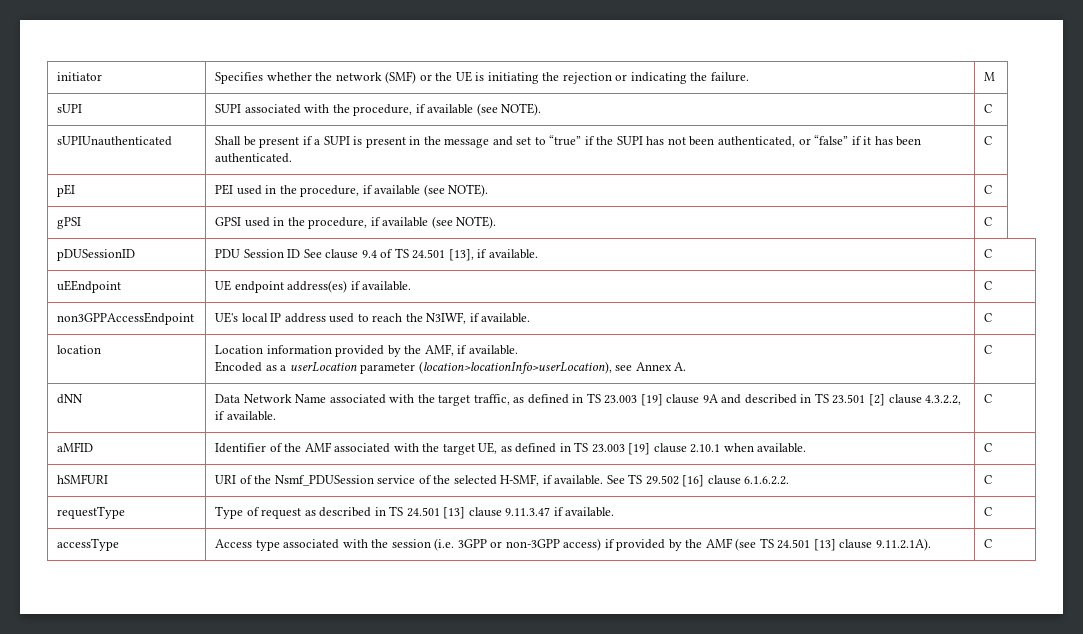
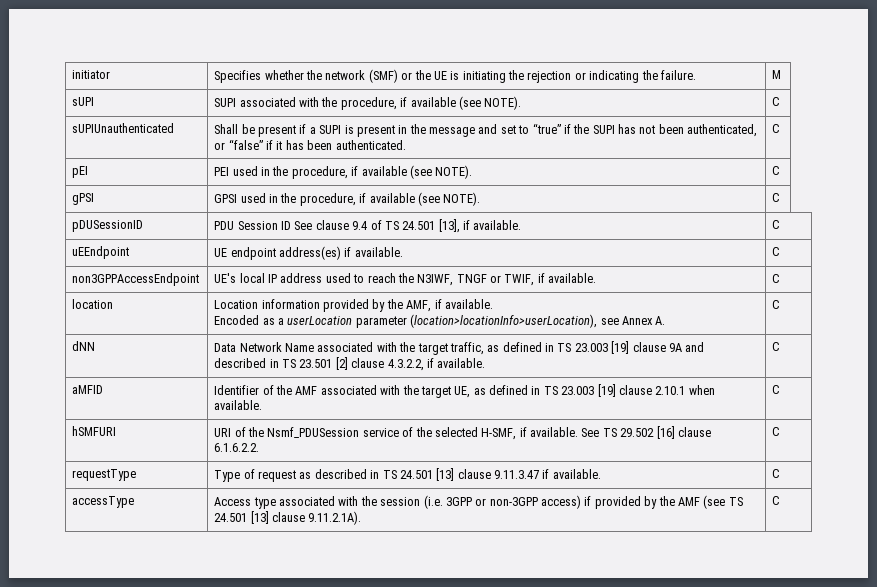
- non3GPPAccessEndpoint | UE's local IP address used to reach the N3IWF, if available. | C
+ non3GPPAccessEndpoint | UE's local IP address used to reach the N3IWF, TNGF or TWIF, if available. | C

